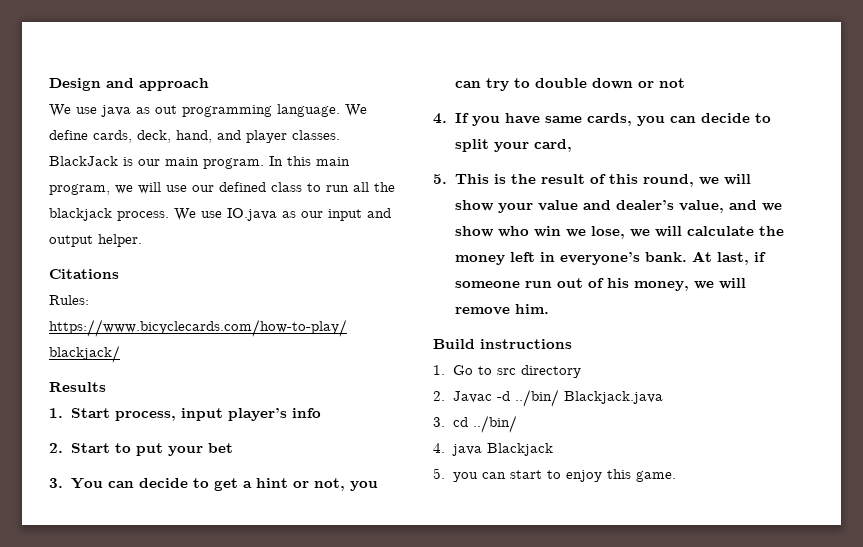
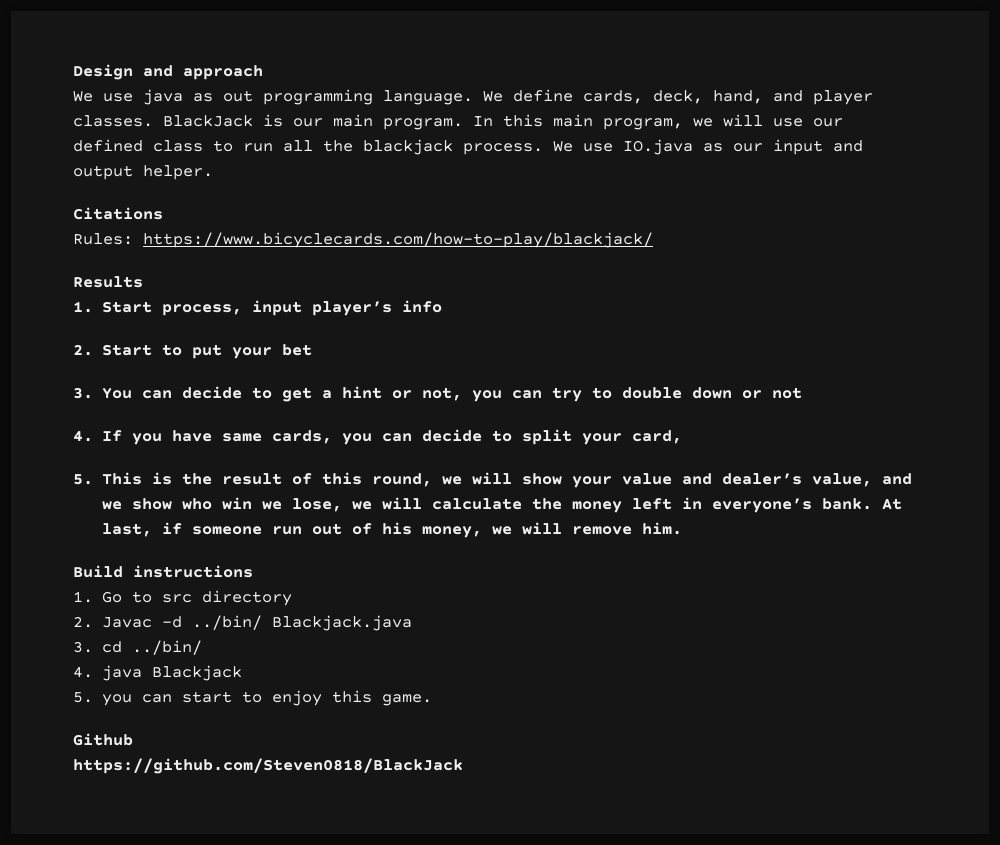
+ Github
+ https://github.com/Steven0818/BlackJack

